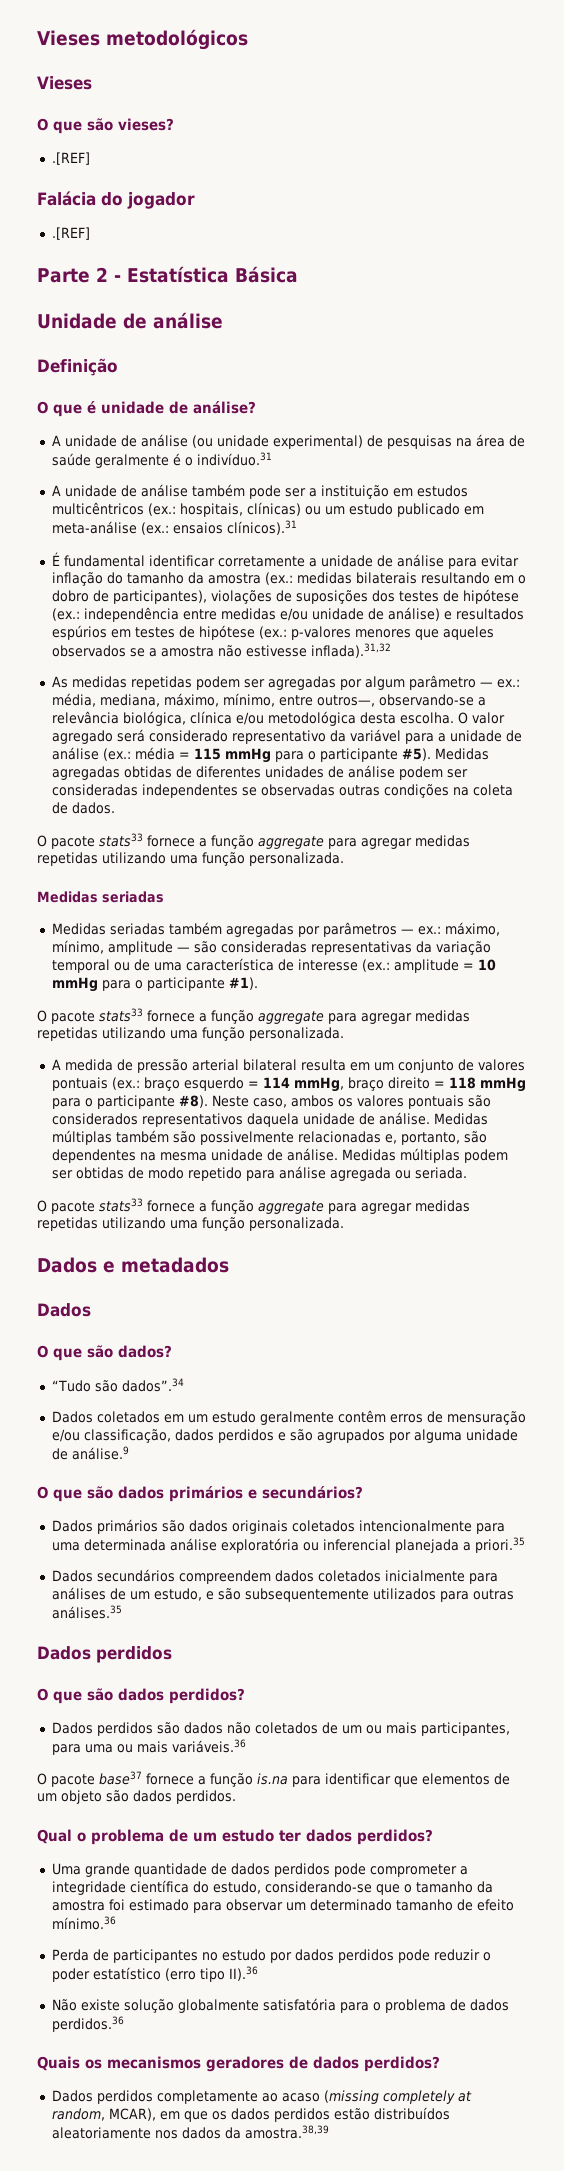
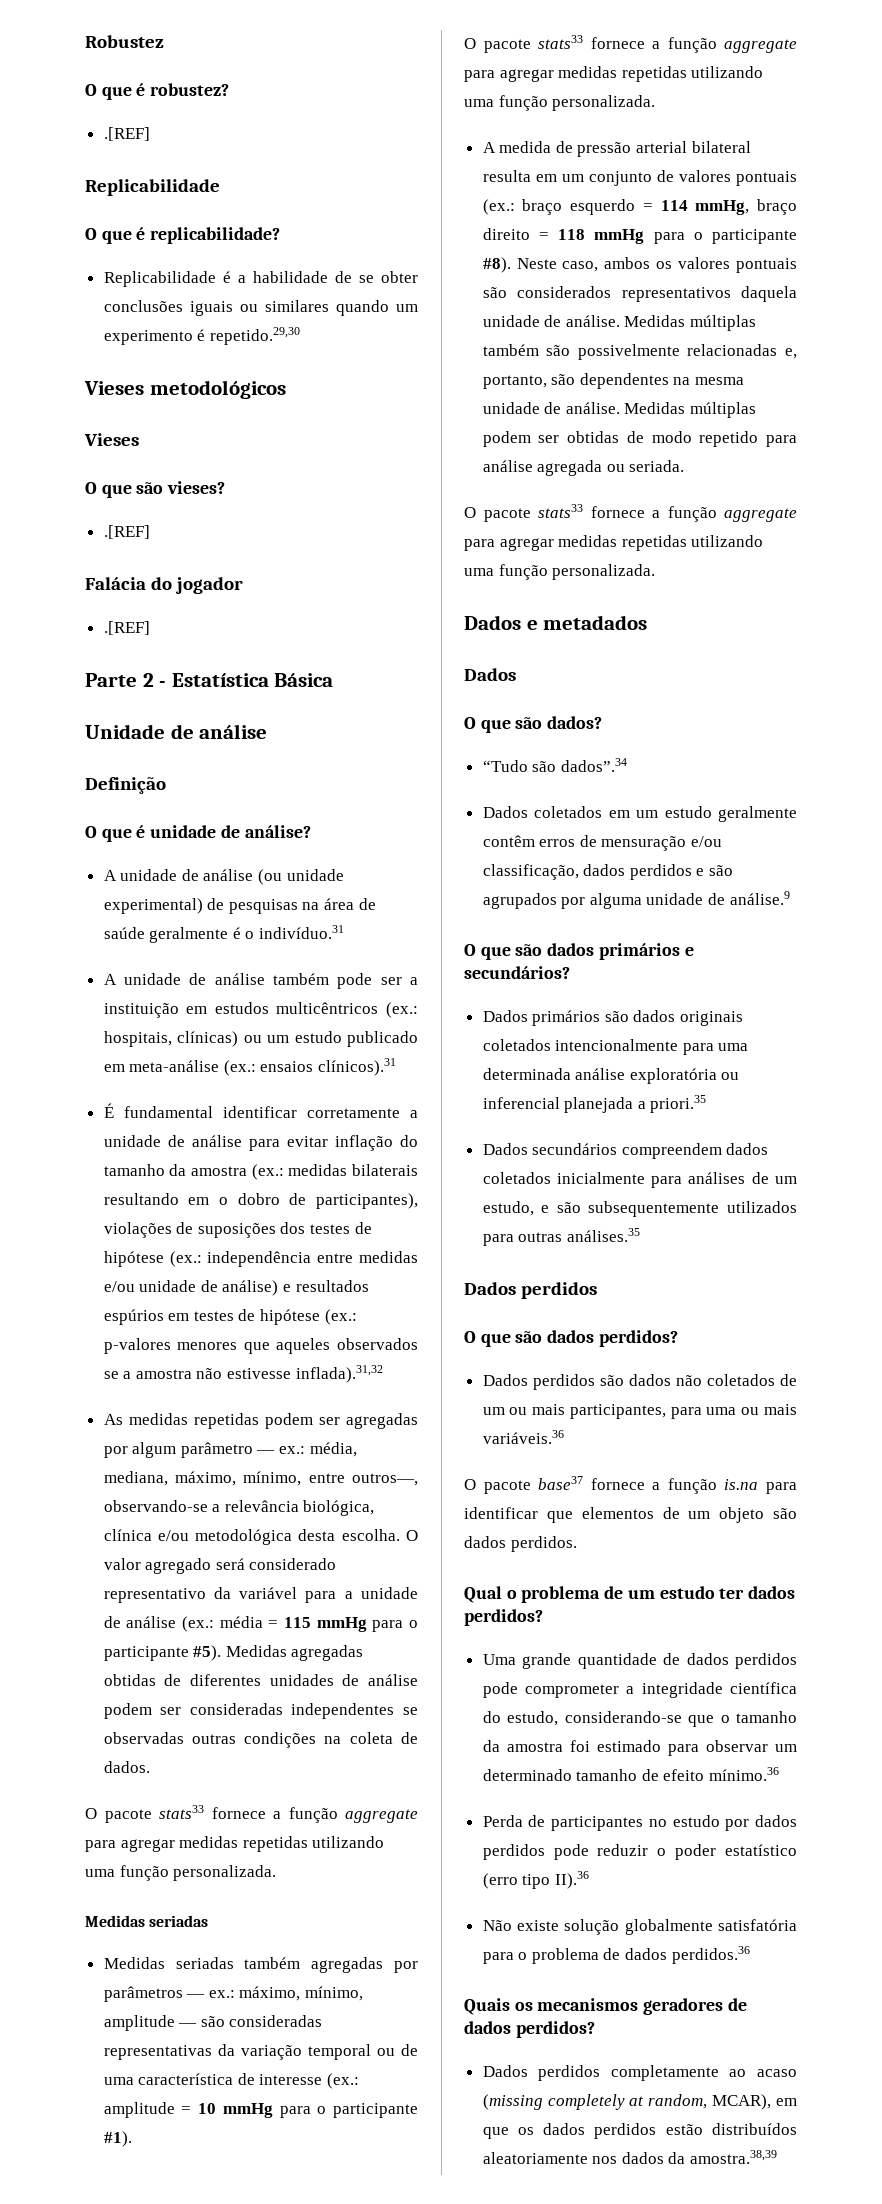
+ Robustez
+ O que é robustez?
+ .[REF]
+ Replicabilidade
+ O que é replicabilidade?
+ Replicabilidade é a habilidade de se obter conclusões iguais ou similares quando um experimento é repetido.29,30

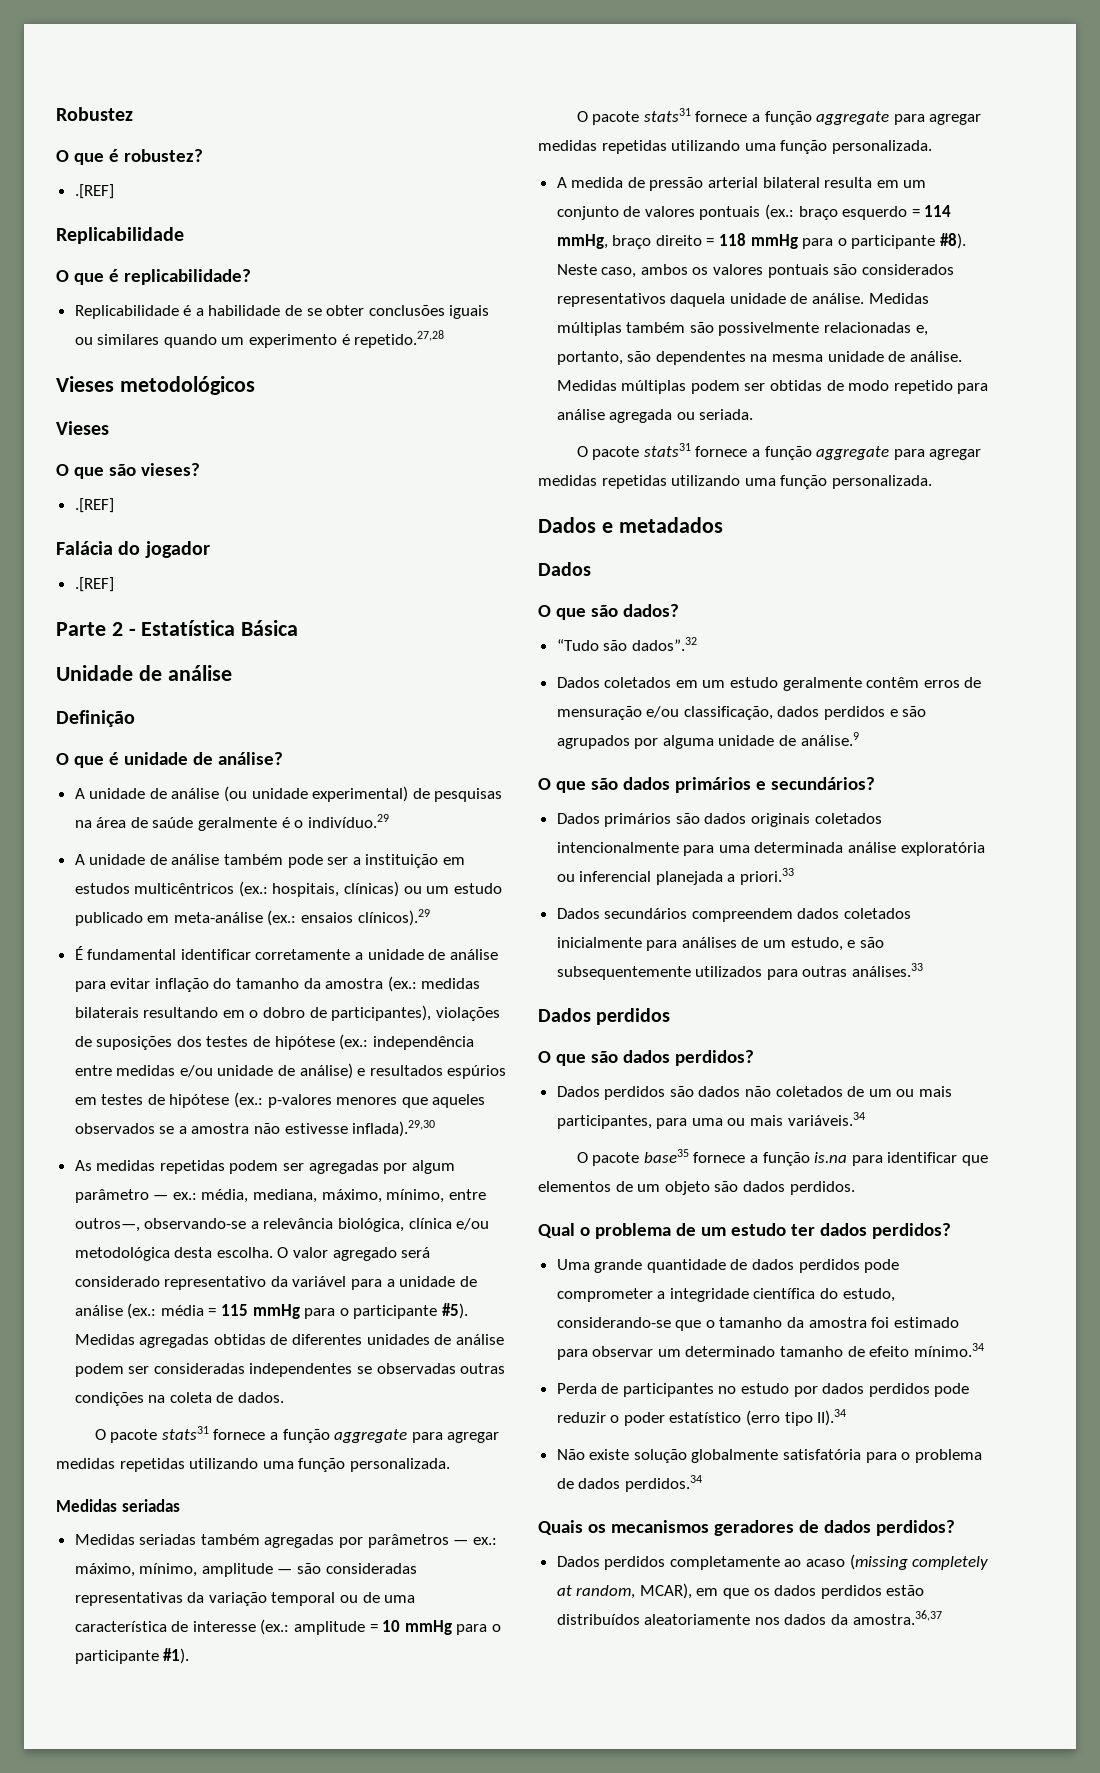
- Replicabilidade é a habilidade de se obter conclusões iguais ou similares quando um experimento é repetido.29,30
+ Replicabilidade é a habilidade de se obter conclusões iguais ou similares quando um experimento é repetido.27,28
- A unidade de análise (ou unidade experimental) de pesquisas na área de saúde geralmente é o indivíduo.31
+ A unidade de análise (ou unidade experimental) de pesquisas na área de saúde geralmente é o indivíduo.29
- A unidade de análise também pode ser a instituição em estudos multicêntricos (ex.: hospitais, clínicas) ou um estudo publicado em meta-análise (ex.: ensaios clínicos).31
+ A unidade de análise também pode ser a instituição em estudos multicêntricos (ex.: hospitais, clínicas) ou um estudo publicado em meta-análise (ex.: ensaios clínicos).29
- É fundamental identificar corretamente a unidade de análise para evitar inflação do tamanho da amostra (ex.: medidas bilaterais resultando em o dobro de participantes), violações de suposições dos testes de hipótese (ex.: independência entre medidas e/ou unidade de análise) e resultados espúrios em testes de hipótese (ex.: p-valores menores que aqueles observados se a amostra não estivesse inflada).31,32
+ É fundamental identificar corretamente a unidade de análise para evitar inflação do tamanho da amostra (ex.: medidas bilaterais resultando em o dobro de participantes), violações de suposições dos testes de hipótese (ex.: independência entre medidas e/ou unidade de análise) e resultados espúrios em testes de hipótese (ex.: p-valores menores que aqueles observados se a amostra não estivesse inflada).29,30
  Medidas agregadas obtidas de diferentes unidades de análise podem ser consideradas independentes se observadas outras condições na coleta de dados.
- O pacote stats33 fornece a função aggregate para agregar medidas repetidas utilizando uma função personalizada.
+ O pacote stats31 fornece a função aggregate para agregar medidas repetidas utilizando uma função personalizada.
  Medidas seriadas também agregadas por parâmetros — ex.: máximo, mínimo, amplitude — são consideradas representativas da variação temporal ou de uma característica de interesse (ex.: amplitude = 10 mmHg para o participante #1).
- O pacote stats33 fornece a função aggregate para agregar medidas repetidas utilizando uma função personalizada.
+ O pacote stats31 fornece a função aggregate para agregar medidas repetidas utilizando uma função personalizada.
  Medidas múltiplas podem ser obtidas de modo repetido para análise agregada ou seriada.
- O pacote stats33 fornece a função aggregate para agregar medidas repetidas utilizando uma função personalizada.
+ O pacote stats31 fornece a função aggregate para agregar medidas repetidas utilizando uma função personalizada.
- “Tudo são dados”.34
+ “Tudo são dados”.32
- Dados primários são dados originais coletados intencionalmente para uma determinada análise exploratória ou inferencial planejada a priori.35
+ Dados primários são dados originais coletados intencionalmente para uma determinada análise exploratória ou inferencial planejada a priori.33
- Dados secundários compreendem dados coletados inicialmente para análises de um estudo, e são subsequentemente utilizados para outras análises.35
+ Dados secundários compreendem dados coletados inicialmente para análises de um estudo, e são subsequentemente utilizados para outras análises.33
- Dados perdidos são dados não coletados de um ou mais participantes, para uma ou mais variáveis.36
- O pacote base37 fornece a função is.na para identificar que elementos de um objeto são dados perdidos.
+ Dados perdidos são dados não coletados de um ou mais participantes, para uma ou mais variáveis.34
+ O pacote base35 fornece a função is.na para identificar que elementos de um objeto são dados perdidos.
- Uma grande quantidade de dados perdidos pode comprometer a integridade científica do estudo, considerando-se que o tamanho da amostra foi estimado para observar um determinado tamanho de efeito mínimo.36
+ Uma grande quantidade de dados perdidos pode comprometer a integridade científica do estudo, considerando-se que o tamanho da amostra foi estimado para observar um determinado tamanho de efeito mínimo.34
- Perda de participantes no estudo por dados perdidos pode reduzir o poder estatístico (erro tipo II).36
+ Perda de participantes no estudo por dados perdidos pode reduzir o poder estatístico (erro tipo II).34
- Não existe solução globalmente satisfatória para o problema de dados perdidos.36
+ Não existe solução globalmente satisfatória para o problema de dados perdidos.34
- Dados perdidos completamente ao acaso (missing completely at random, MCAR), em que os dados perdidos estão distribuídos aleatoriamente nos dados da amostra.38,39
+ Dados perdidos completamente ao acaso (missing completely at random, MCAR), em que os dados perdidos estão distribuídos aleatoriamente nos dados da amostra.36,37

